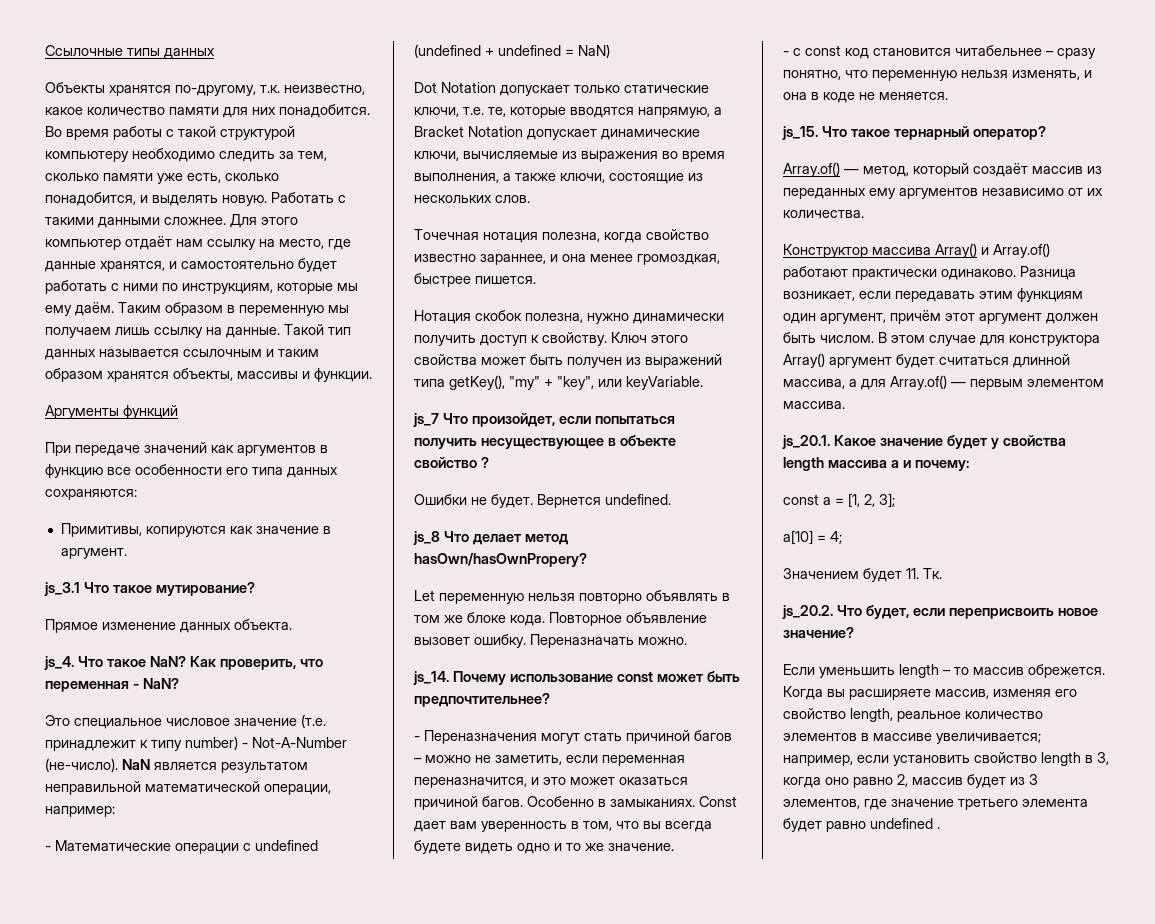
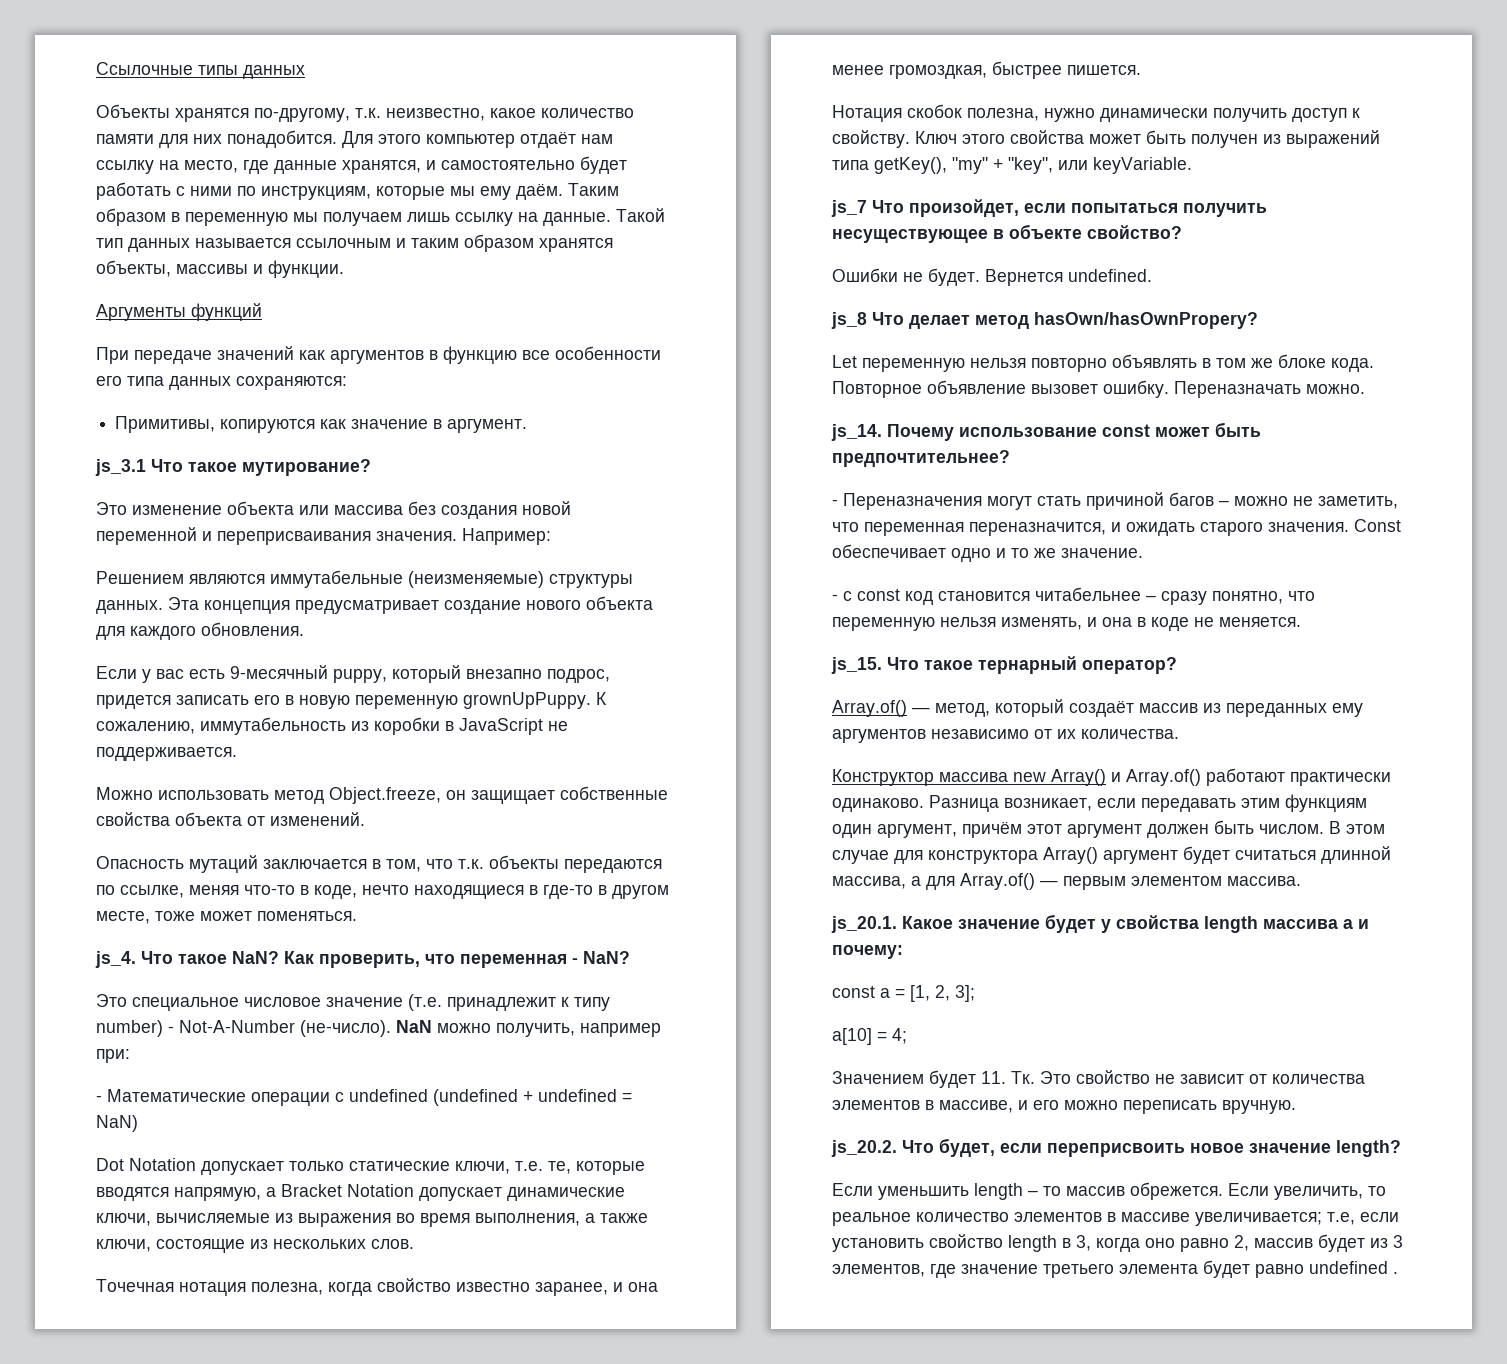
- Во время работы с такой структурой компьютеру необходимо следить за тем, сколько памяти уже есть, сколько понадобится, и выделять новую. Работать с такими данными сложнее.
- Прямое изменение данных объекта.
+ Это изменение объекта или массива без создания новой переменной и переприсваивания значения. Например:
+ Решением являются иммутабельные (неизменяемые) структуры данных. Эта концепция предусматривает создание нового объекта для каждого обновления.
+ Если у вас есть 9-месячный puppy, который внезапно подрос, придется записать его в новую переменную grownUpPuppy. К сожалению, иммутабельность из коробки в JavaScript не поддерживается.
+ Можно использовать метод Object.freeze, он защищает собственные свойства объекта от изменений.
+ Опасность мутаций заключается в том, что т.к. объекты передаются по ссылке, меняя что-то в коде, нечто находящиеся в где-то в другом месте, тоже может поменяться.
- NaN является результатом неправильной математической операции, например:
+ NaN можно получить, например при:
- Точечная нотация полезна, когда свойство известно зараннее, и она менее громоздкая, быстрее пишется.
+ Точечная нотация полезна, когда свойство известно заранее, и она менее громоздкая, быстрее пишется.
- js_7 Что произойдет, если попытаться получить несуществующее в объекте свойство ?
+ js_7 Что произойдет, если попытаться получить несуществующее в объекте свойство?
- - Переназначения могут стать причиной багов – можно не заметить, если переменная переназначится, и это может оказаться причиной багов. Особенно в замыканиях. Const дает вам уверенность в том, что вы всегда будете видеть одно и то же значение.
+ - Переназначения могут стать причиной багов – можно не заметить, что переменная переназначится, и ожидать старого значения. Const обеспечивает одно и то же значение.
- Конструктор массива Array() и Array.of() работают практически одинаково.
+ Конструктор массива new Array() и Array.of() работают практически одинаково.
- Значением будет 11. Тк.
+ Значением будет 11. Тк. Это свойство не зависит от количества элементов в массиве, и его можно переписать вручную.
- js_20.2. Что будет, если переприсвоить новое значение?
+ js_20.2. Что будет, если переприсвоить новое значение length?
- Когда вы расширяете массив, изменяя его свойство length, реальное количество элементов в массиве увеличивается; например, если установить свойство length в 3, когда оно равно 2, массив будет из 3 элементов, где значение третьего элемента будет равно undefined .
+ Если увеличить, то реальное количество элементов в массиве увеличивается; т.е, если установить свойство length в 3, когда оно равно 2, массив будет из 3 элементов, где значение третьего элемента будет равно undefined .

